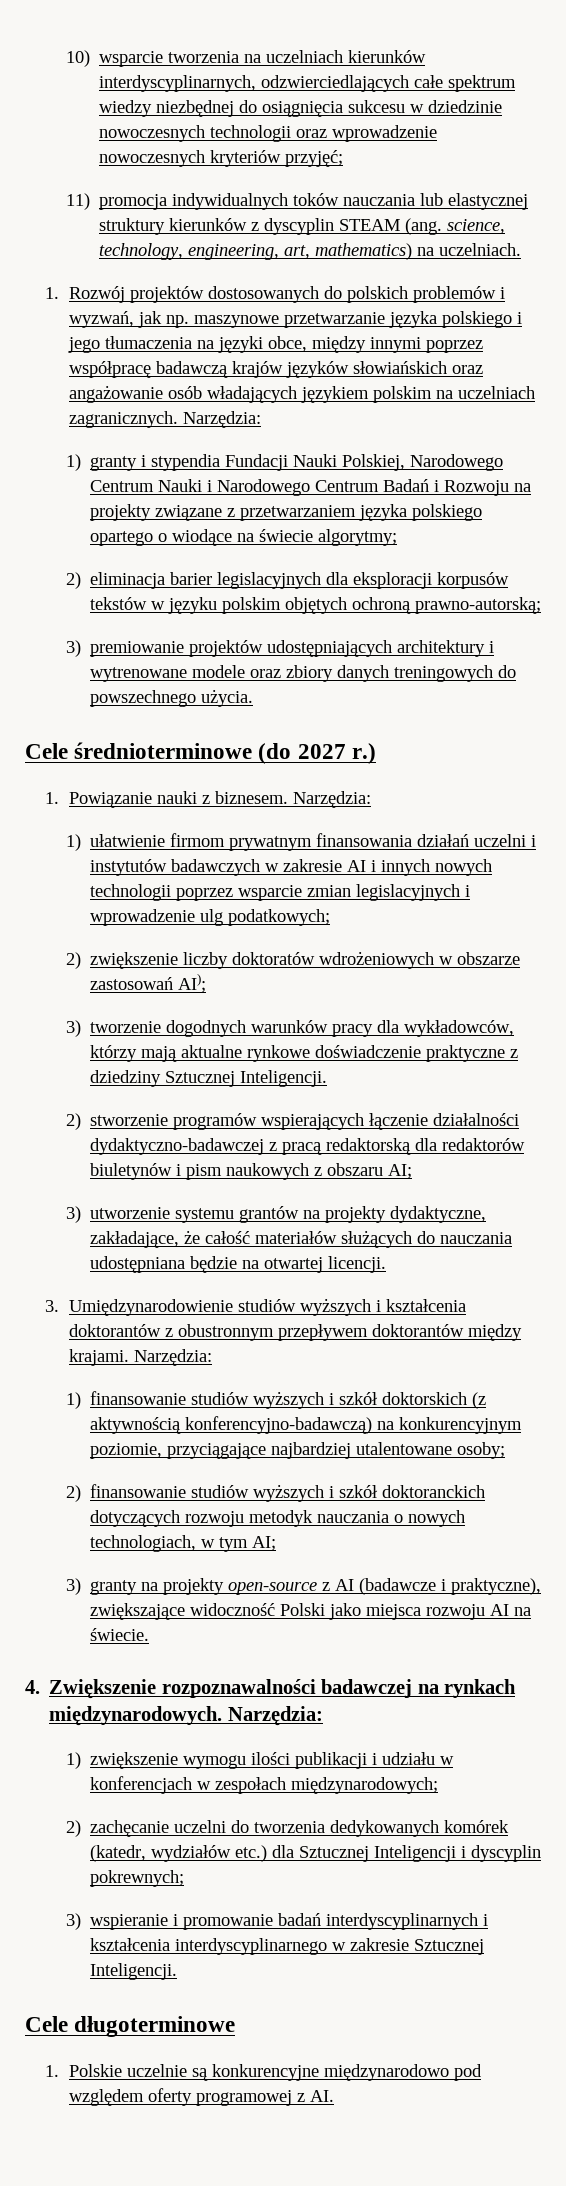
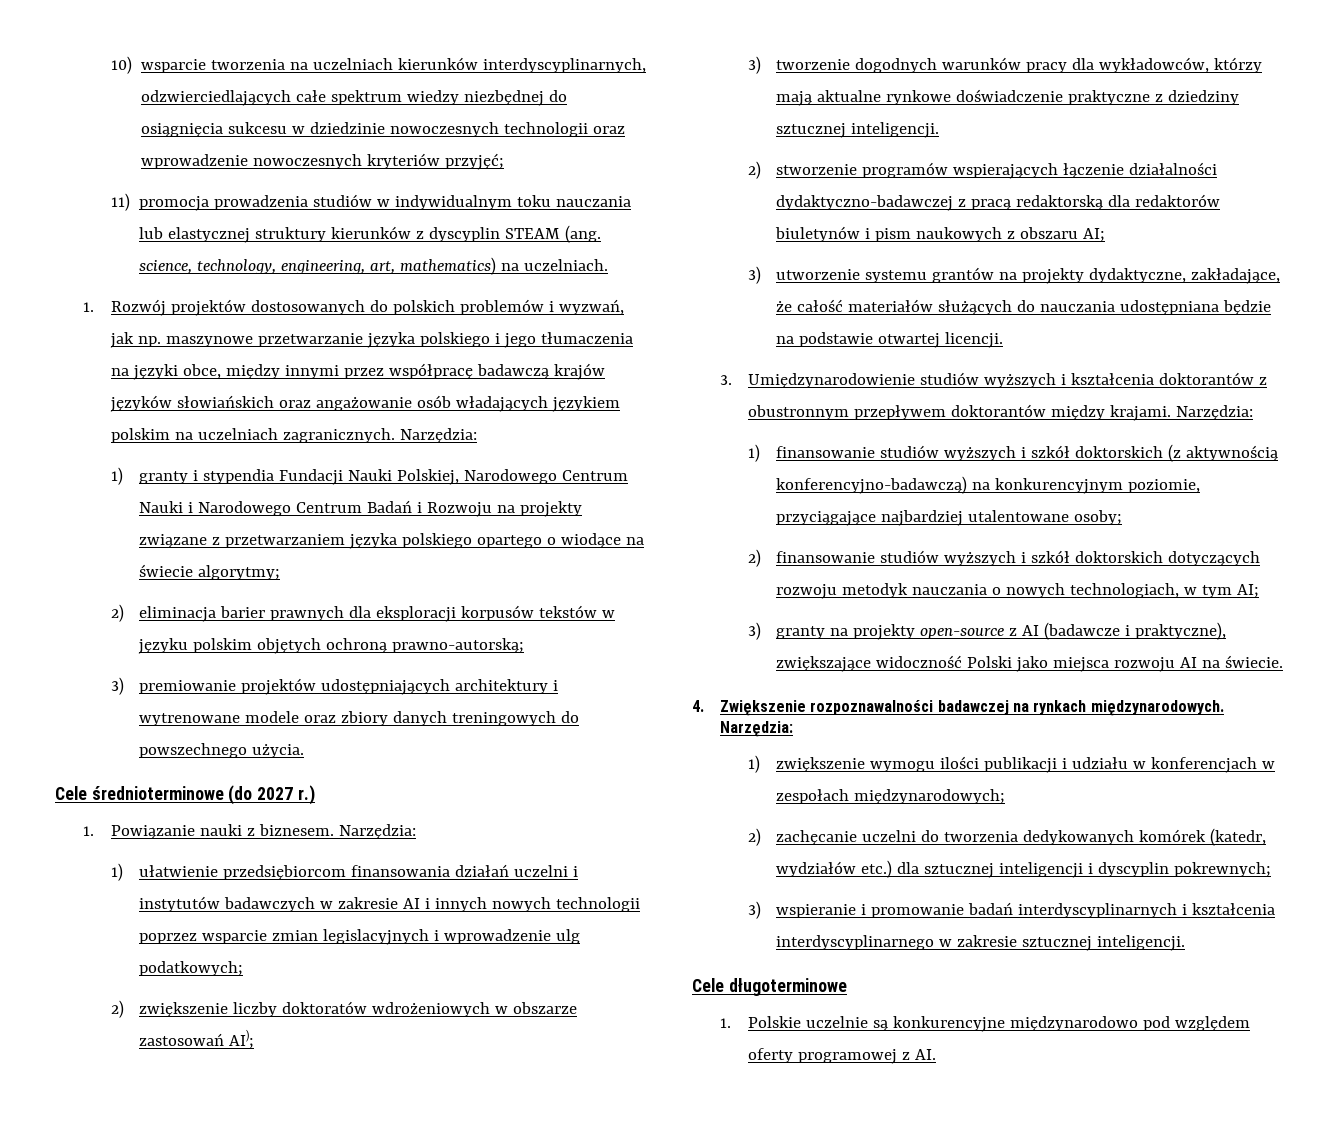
- 11) promocja indywidualnych toków nauczania lub elastycznej struktury kierunków z dyscyplin STEAM (ang. science, technology, engineering, art, mathematics) na uczelniach.
+ 11) promocja prowadzenia studiów w indywidualnym toku nauczania lub elastycznej struktury kierunków z dyscyplin STEAM (ang. science, technology, engineering, art, mathematics) na uczelniach.
- 1. Rozwój projektów dostosowanych do polskich problemów i wyzwań, jak np. maszynowe przetwarzanie języka polskiego i jego tłumaczenia na języki obce, między innymi poprzez współpracę badawczą krajów języków słowiańskich oraz angażowanie osób władających językiem polskim na uczelniach zagranicznych.
+ 1. Rozwój projektów dostosowanych do polskich problemów i wyzwań, jak np. maszynowe przetwarzanie języka polskiego i jego tłumaczenia na języki obce, między innymi przez współpracę badawczą krajów języków słowiańskich oraz angażowanie osób władających językiem polskim na uczelniach zagranicznych.
- 2) eliminacja barier legislacyjnych dla eksploracji korpusów tekstów w języku polskim objętych ochroną prawno-autorską;
+ 2) eliminacja barier prawnych dla eksploracji korpusów tekstów w języku polskim objętych ochroną prawno-autorską;
- 1) ułatwienie firmom prywatnym finansowania działań uczelni i instytutów badawczych w zakresie AI i innych nowych technologii poprzez wsparcie zmian legislacyjnych i wprowadzenie ulg podatkowych;
+ 1) ułatwienie przedsiębiorcom finansowania działań uczelni i instytutów badawczych w zakresie AI i innych nowych technologii poprzez wsparcie zmian legislacyjnych i wprowadzenie ulg podatkowych;
- 3) tworzenie dogodnych warunków pracy dla wykładowców, którzy mają aktualne rynkowe doświadczenie praktyczne z dziedziny Sztucznej Inteligencji.
+ 3) tworzenie dogodnych warunków pracy dla wykładowców, którzy mają aktualne rynkowe doświadczenie praktyczne z dziedziny sztucznej inteligencji.
- 3) utworzenie systemu grantów na projekty dydaktyczne, zakładające, że całość materiałów służących do nauczania udostępniana będzie na otwartej licencji.
+ 3) utworzenie systemu grantów na projekty dydaktyczne, zakładające, że całość materiałów służących do nauczania udostępniana będzie na podstawie otwartej licencji.
- 2) finansowanie studiów wyższych i szkół doktoranckich dotyczących rozwoju metodyk nauczania o nowych technologiach, w tym AI;
+ 2) finansowanie studiów wyższych i szkół doktorskich dotyczących rozwoju metodyk nauczania o nowych technologiach, w tym AI;
- 2) zachęcanie uczelni do tworzenia dedykowanych komórek (katedr, wydziałów etc.) dla Sztucznej Inteligencji i dyscyplin pokrewnych;
+ 2) zachęcanie uczelni do tworzenia dedykowanych komórek (katedr, wydziałów etc.) dla sztucznej inteligencji i dyscyplin pokrewnych;
- 3) wspieranie i promowanie badań interdyscyplinarnych i kształcenia interdyscyplinarnego w zakresie Sztucznej Inteligencji.
+ 3) wspieranie i promowanie badań interdyscyplinarnych i kształcenia interdyscyplinarnego w zakresie sztucznej inteligencji.

